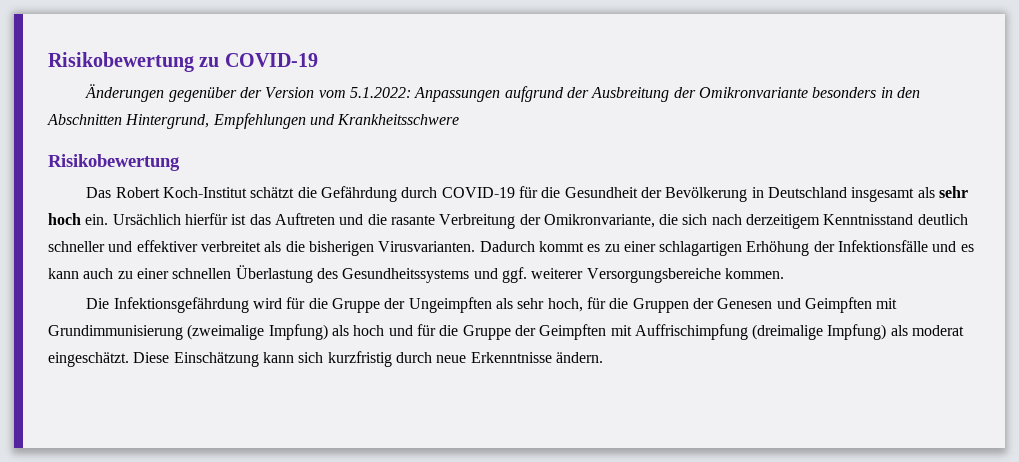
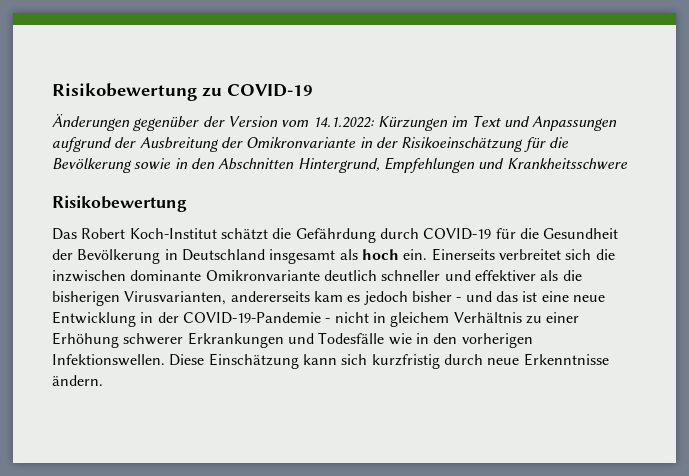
- Änderungen gegenüber der Version vom 5.1.2022: Anpassungen aufgrund der Ausbreitung der Omikronvariante besonders in den Abschnitten Hintergrund, Empfehlungen und Krankheitsschwere
+ Änderungen gegenüber der Version vom 14.1.2022: Kürzungen im Text und Anpassungen aufgrund der Ausbreitung der Omikronvariante in der Risikoeinschätzung für die Bevölkerung sowie in den Abschnitten Hintergrund, Empfehlungen und Krankheitsschwere
- Das Robert Koch-Institut schätzt die Gefährdung durch COVID-19 für die Gesundheit der Bevölkerung in Deutschland insgesamt als sehr hoch ein.
+ Das Robert Koch-Institut schätzt die Gefährdung durch COVID-19 für die Gesundheit der Bevölkerung in Deutschland insgesamt als hoch ein.
- Ursächlich hierfür ist das Auftreten und die rasante Verbreitung der Omikronvariante, die sich nach derzeitigem Kenntnisstand deutlich schneller und effektiver verbreitet als die bisherigen Virusvarianten. Dadurch kommt es zu einer schlagartigen Erhöhung der Infektionsfälle und es kann auch zu einer schnellen Überlastung des Gesundheitssystems und ggf. weiterer Versorgungsbereiche kommen.
- Die Infektionsgefährdung wird für die Gruppe der Ungeimpften als sehr hoch, für die Gruppen der Genesen und Geimpften mit Grundimmunisierung (zweimalige Impfung) als hoch und für die Gruppe der Geimpften mit Auffrischimpfung (dreimalige Impfung) als moderat eingeschätzt.
+ Einerseits verbreitet sich die inzwischen dominante Omikronvariante deutlich schneller und effektiver als die bisherigen Virusvarianten, andererseits kam es jedoch bisher - und das ist eine neue Entwicklung in der COVID-19-Pandemie - nicht in gleichem Verhältnis zu einer Erhöhung schwerer Erkrankungen und Todesfälle wie in den vorherigen Infektionswellen.

